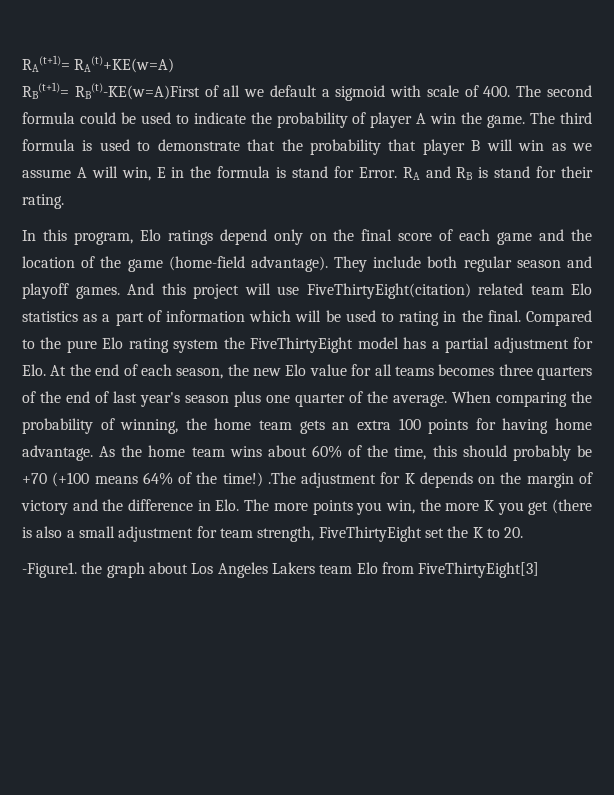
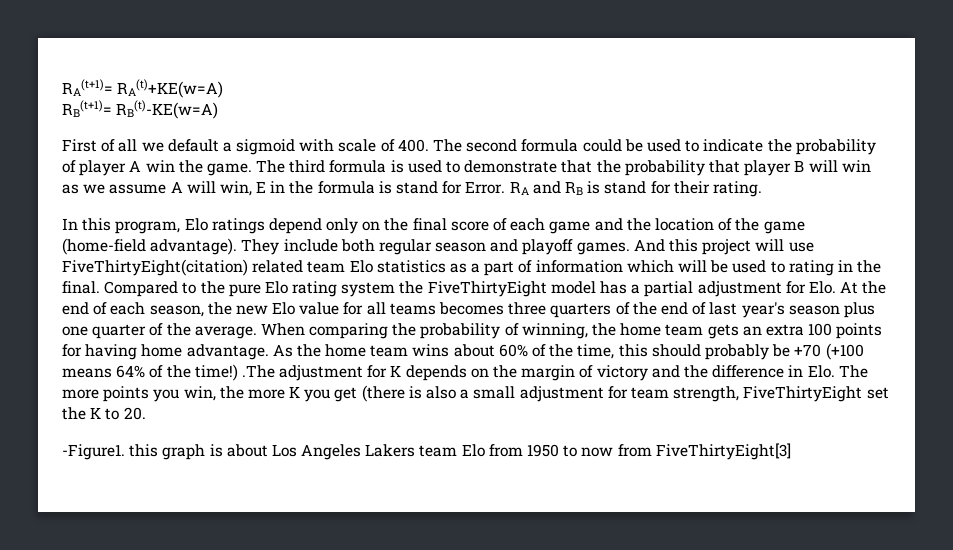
- RB(t+1)= RB(t)-KE(w=A)First of all we default a sigmoid with scale of 400. The second formula could be used to indicate the probability of player A win the game.
+ RB(t+1)= RB(t)-KE(w=A)
+ First of all we default a sigmoid with scale of 400. The second formula could be used to indicate the probability of player A win the game.
- -Figure1. the graph about Los Angeles Lakers team Elo from FiveThirtyEight[3]
+ -Figure1. this graph is about Los Angeles Lakers team Elo from 1950 to now from FiveThirtyEight[3]

